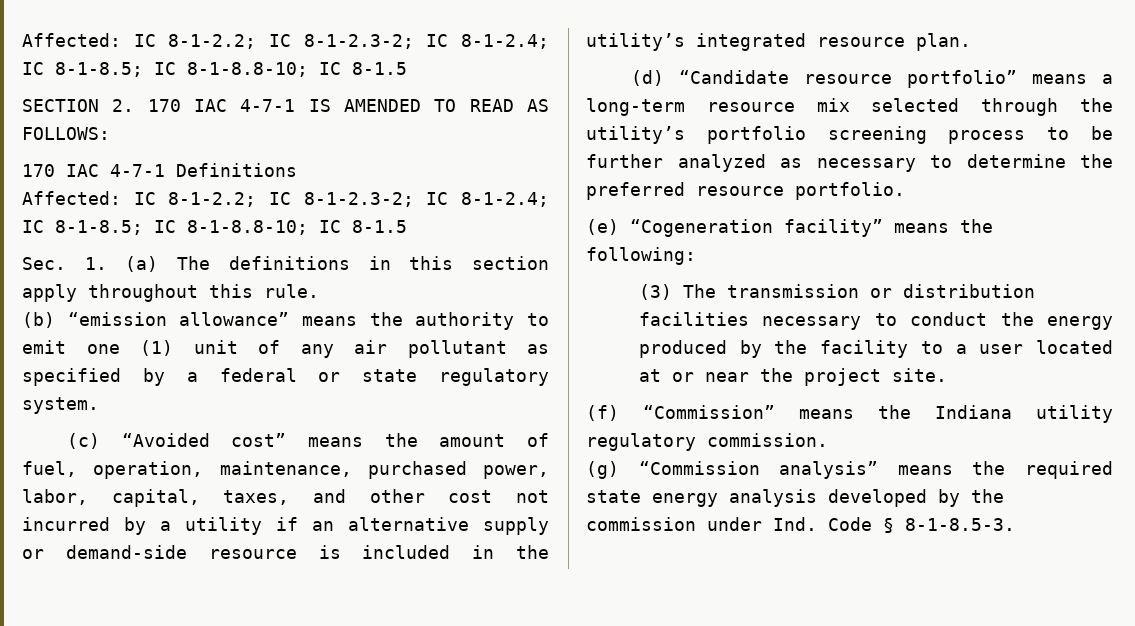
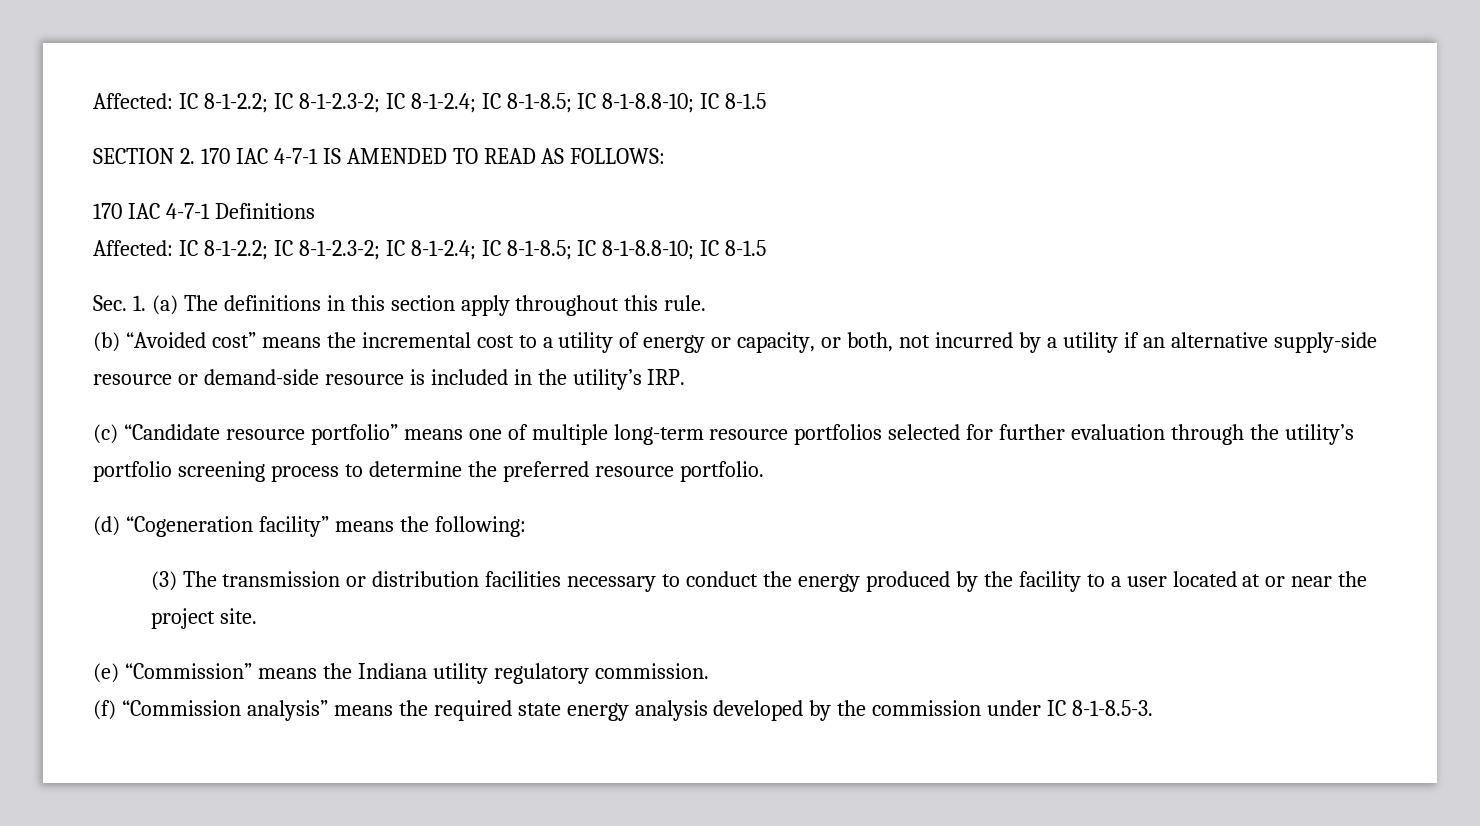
- (b) “emission allowance” means the authority to emit one (1) unit of any air pollutant as specified by a federal or state regulatory system.
- (c) “Avoided cost” means the amount of fuel, operation, maintenance, purchased power, labor, capital, taxes, and other cost not incurred by a utility if an alternative supply or demand-side resource is included in the utility’s integrated resource plan.
- (d) “Candidate resource portfolio” means a long-term resource mix selected through the utility’s portfolio screening process to be further analyzed as necessary to determine the preferred resource portfolio.
+ (b) “Avoided cost” means the incremental cost to a utility of energy or capacity, or both, not incurred by a utility if an alternative supply-side resource or demand-side resource is included in the utility’s IRP.
+ (c) “Candidate resource portfolio” means one of multiple long-term resource portfolios selected for further evaluation through the utility’s portfolio screening process to determine the preferred resource portfolio.
- (e) “Cogeneration facility” means the following:
+ (d) “Cogeneration facility” means the following:
- (f) “Commission” means the Indiana utility regulatory commission.
+ (e) “Commission” means the Indiana utility regulatory commission.
- (g) “Commission analysis” means the required state energy analysis developed by the commission under Ind. Code § 8-1-8.5-3.
+ (f) “Commission analysis” means the required state energy analysis developed by the commission under IC 8-1-8.5-3.

